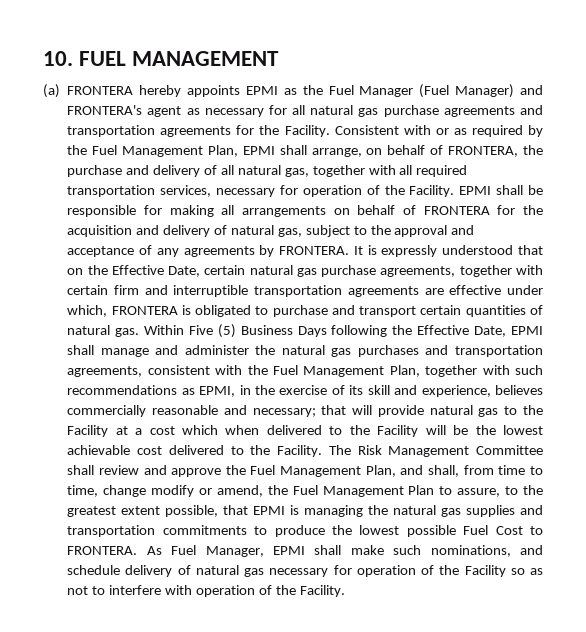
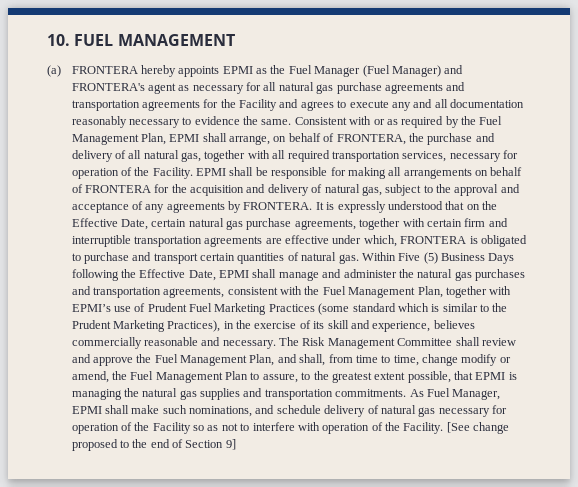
- (a) FRONTERA hereby appoints EPMI as the Fuel Manager (Fuel Manager) and FRONTERA's agent as necessary for all natural gas purchase agreements and transportation agreements for the Facility.
+ (a) FRONTERA hereby appoints EPMI as the Fuel Manager (Fuel Manager) and FRONTERA's agent as necessary for all natural gas purchase agreements and transportation agreements for the Facility and agrees to execute any and all documentation reasonably necessary to evidence the same.
- Within Five (5) Business Days following the Effective Date, EPMI shall manage and administer the natural gas purchases and transportation agreements, consistent with the Fuel Management Plan, together with such recommendations as EPMI, in the exercise of its skill and experience, believes commercially reasonable and necessary; that will provide natural gas to the Facility at a cost which when delivered to the Facility will be the lowest achievable cost delivered to the Facility.
+ Within Five (5) Business Days following the Effective Date, EPMI shall manage and administer the natural gas purchases and transportation agreements, consistent with the Fuel Management Plan, together with EPMI’s use of Prudent Fuel Marketing Practices (some standard which is similar to the Prudent Marketing Practices), in the exercise of its skill and experience, believes commercially reasonable and necessary.
- The Risk Management Committee shall review and approve the Fuel Management Plan, and shall, from time to time, change modify or amend, the Fuel Management Plan to assure, to the greatest extent possible, that EPMI is managing the natural gas supplies and transportation commitments to produce the lowest possible Fuel Cost to FRONTERA.
+ The Risk Management Committee shall review and approve the Fuel Management Plan, and shall, from time to time, change modify or amend, the Fuel Management Plan to assure, to the greatest extent possible, that EPMI is managing the natural gas supplies and transportation commitments.
+ [See change proposed to the end of Section 9]

